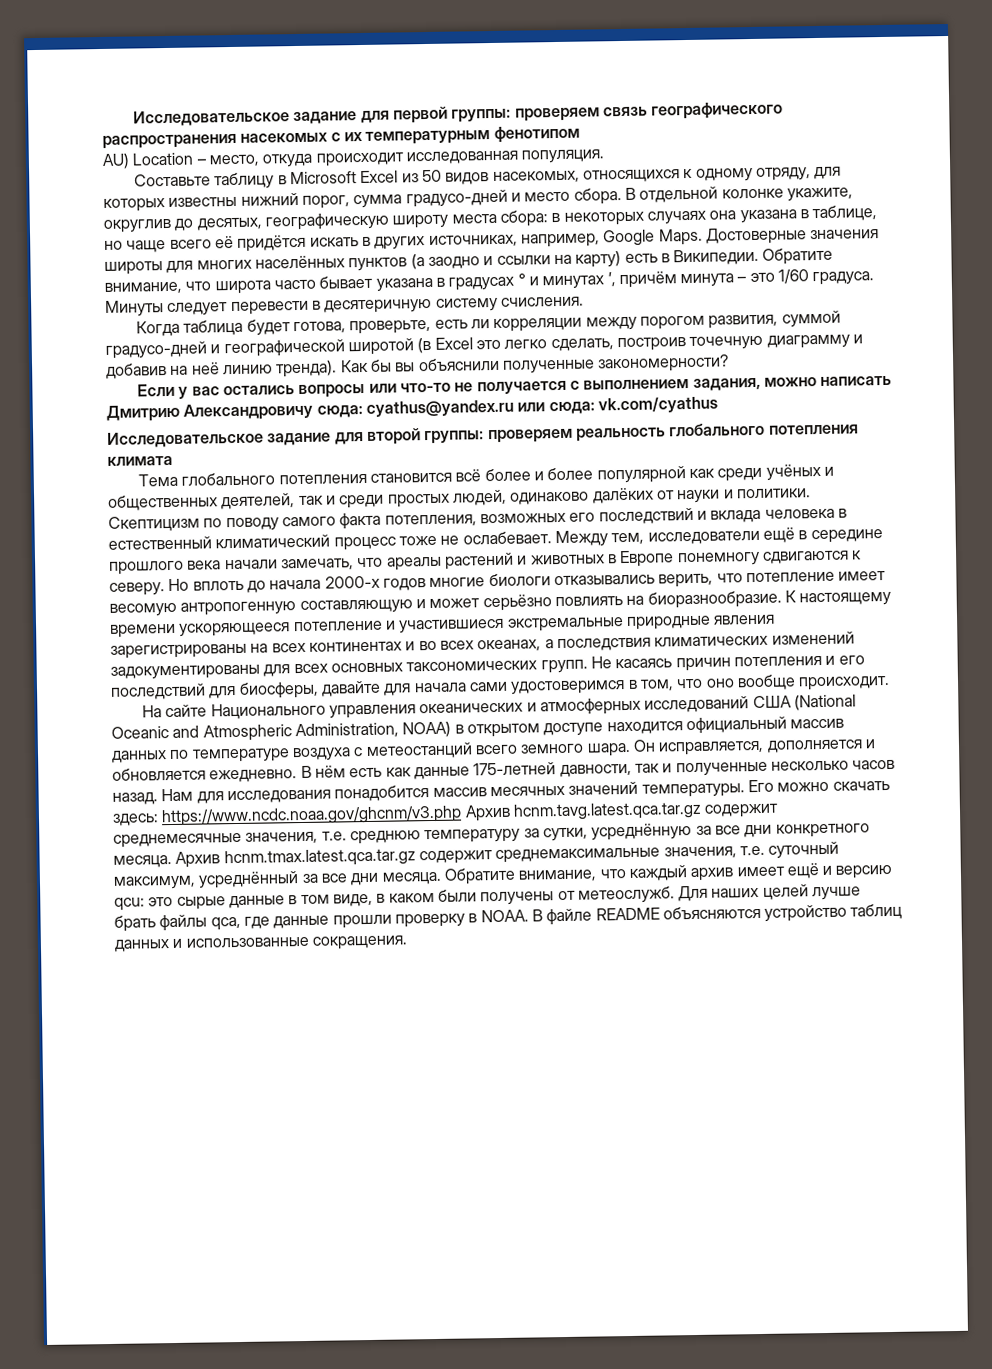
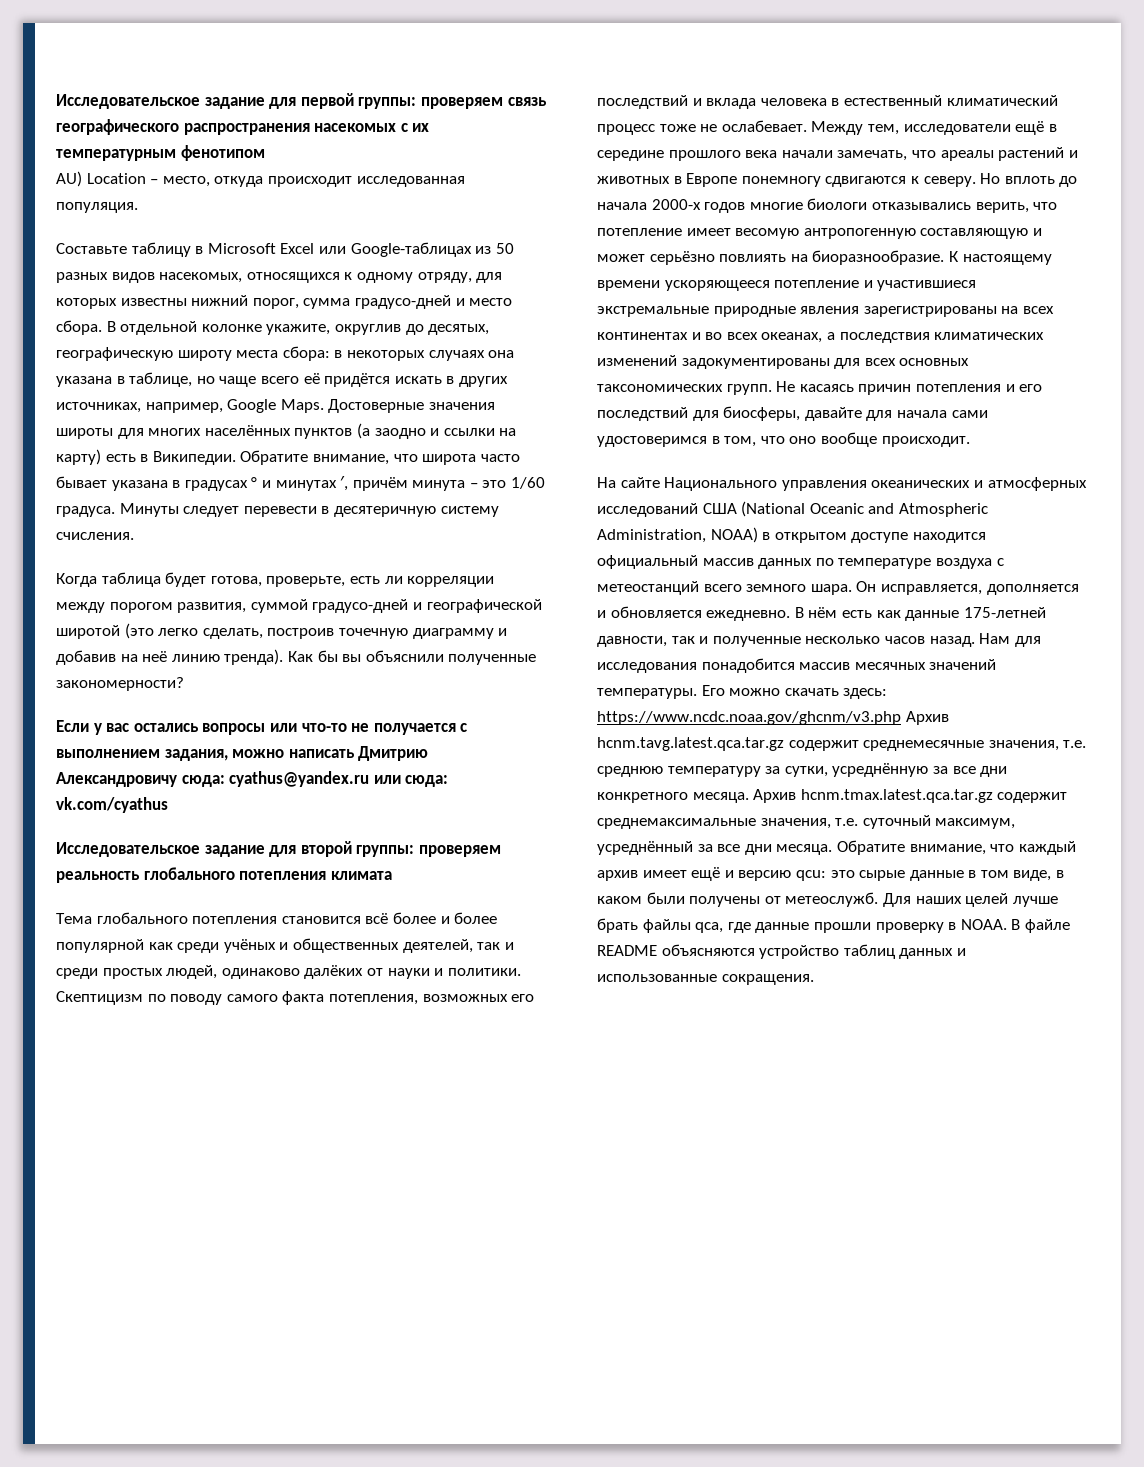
- Составьте таблицу в Microsoft Excel из 50 видов насекомых, относящихся к одному отряду, для которых известны нижний порог, сумма градусо-дней и место сбора.
+ Составьте таблицу в Microsoft Excel или Google-таблицах из 50 разных видов насекомых, относящихся к одному отряду, для которых известны нижний порог, сумма градусо-дней и место сбора.
- Когда таблица будет готова, проверьте, есть ли корреляции между порогом развития, суммой градусо-дней и географической широтой (в Excel это легко сделать, построив точечную диаграмму и добавив на неё линию тренда).
+ Когда таблица будет готова, проверьте, есть ли корреляции между порогом развития, суммой градусо-дней и географической широтой (это легко сделать, построив точечную диаграмму и добавив на неё линию тренда).

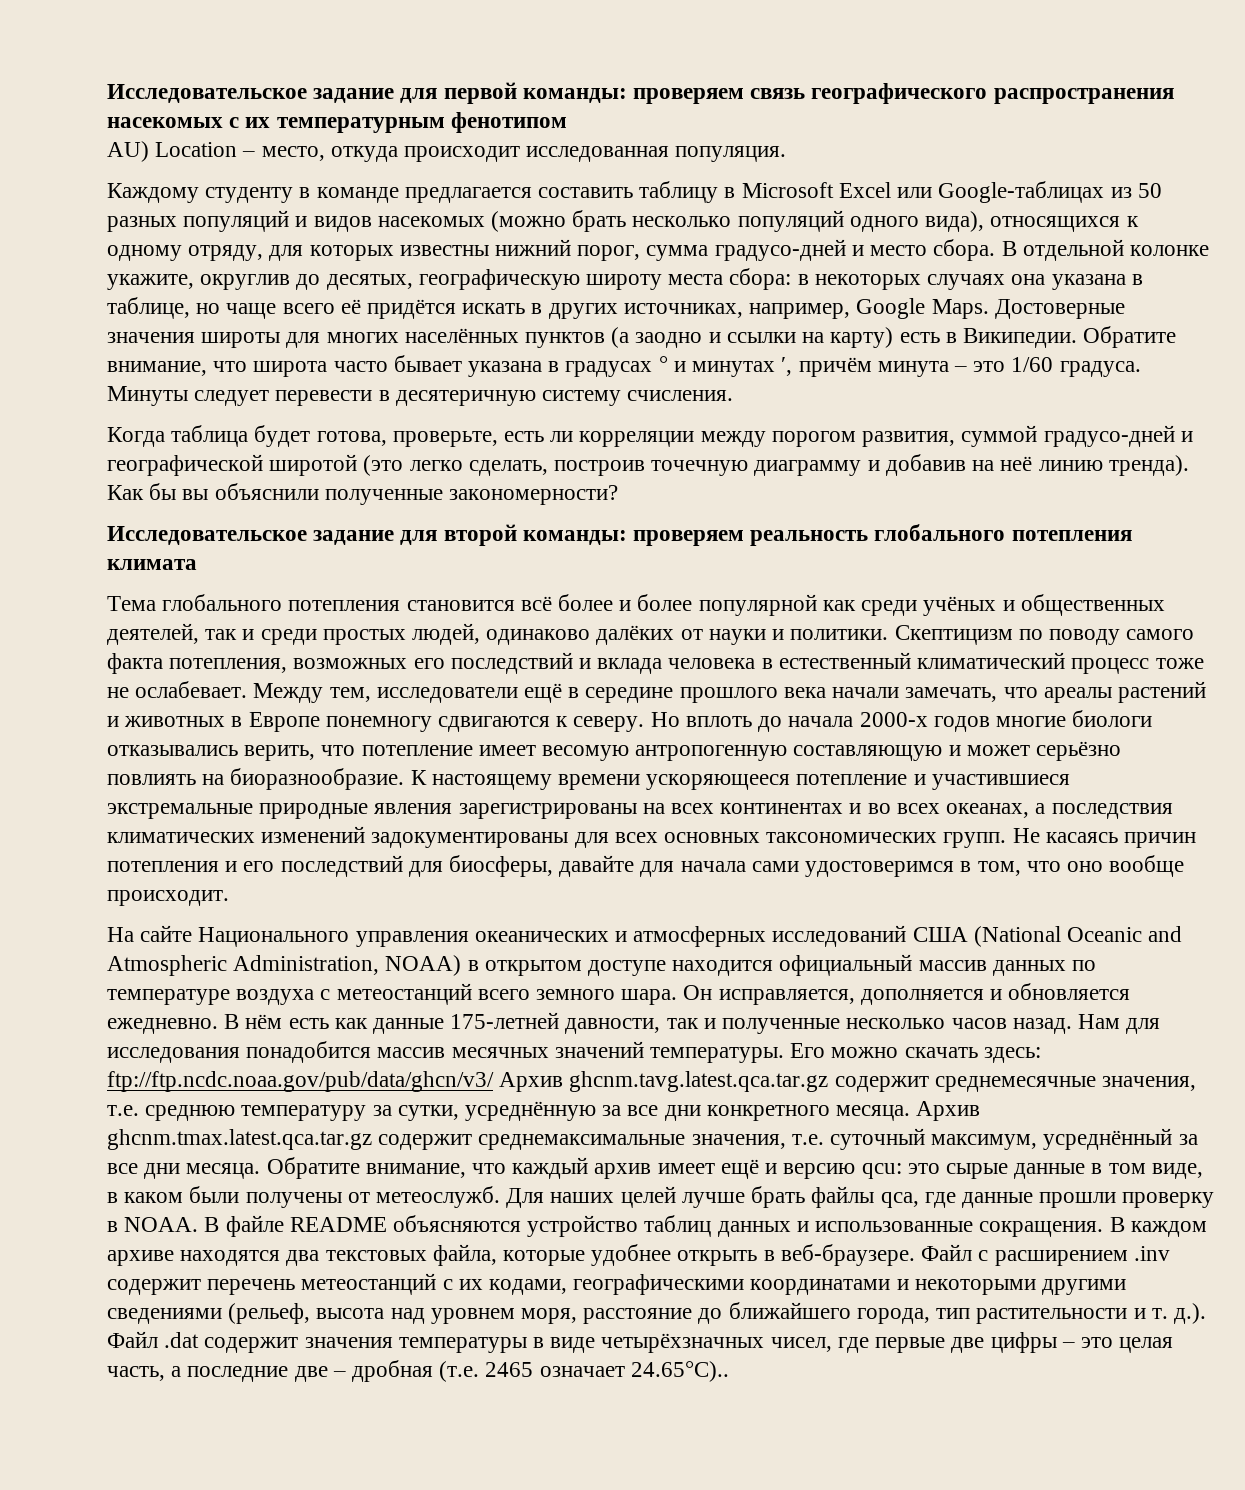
- Исследовательское задание для первой группы: проверяем связь географического распространения насекомых с их температурным фенотипом
+ Исследовательское задание для первой команды: проверяем связь географического распространения насекомых с их температурным фенотипом
- Составьте таблицу в Microsoft Excel или Google-таблицах из 50 разных видов насекомых, относящихся к одному отряду, для которых известны нижний порог, сумма градусо-дней и место сбора.
+ Каждому студенту в команде предлагается составить таблицу в Microsoft Excel или Google-таблицах из 50 разных популяций и видов насекомых (можно брать несколько популяций одного вида), относящихся к одному отряду, для которых известны нижний порог, сумма градусо-дней и место сбора.
- Если у вас остались вопросы или что-то не получается с выполнением задания, можно написать Дмитрию Александровичу сюда: cyathus@yandex.ru или сюда: vk.com/cyathus
- Исследовательское задание для второй группы: проверяем реальность глобального потепления климата
+ Исследовательское задание для второй команды: проверяем реальность глобального потепления климата
- Его можно скачать здесь: https://www.ncdc.noaa.gov/ghcnm/v3.php Архив hcnm.tavg.latest.qca.tar.gz содержит среднемесячные значения, т.е. среднюю температуру за сутки, усреднённую за все дни конкретного месяца.
+ Его можно скачать здесь: ftp://ftp.ncdc.noaa.gov/pub/data/ghcn/v3/ Архив ghcnm.tavg.latest.qca.tar.gz содержит среднемесячные значения, т.е. среднюю температуру за сутки, усреднённую за все дни конкретного месяца.
- Архив hcnm.tmax.latest.qca.tar.gz содержит среднемаксимальные значения, т.е. суточный максимум, усреднённый за все дни месяца.
+ Архив ghcnm.tmax.latest.qca.tar.gz содержит среднемаксимальные значения, т.е. суточный максимум, усреднённый за все дни месяца.
+ В каждом архиве находятся два текстовых файла, которые удобнее открыть в веб-браузере. Файл с расширением .inv содержит перечень метеостанций с их кодами, географическими координатами и некоторыми другими сведениями (рельеф, высота над уровнем моря, расстояние до ближайшего города, тип растительности и т. д.). Файл .dat содержит значения температуры в виде четырёхзначных чисел, где первые две цифры – это целая часть, а последние две – дробная (т.е. 2465 означает 24.65°С)..

